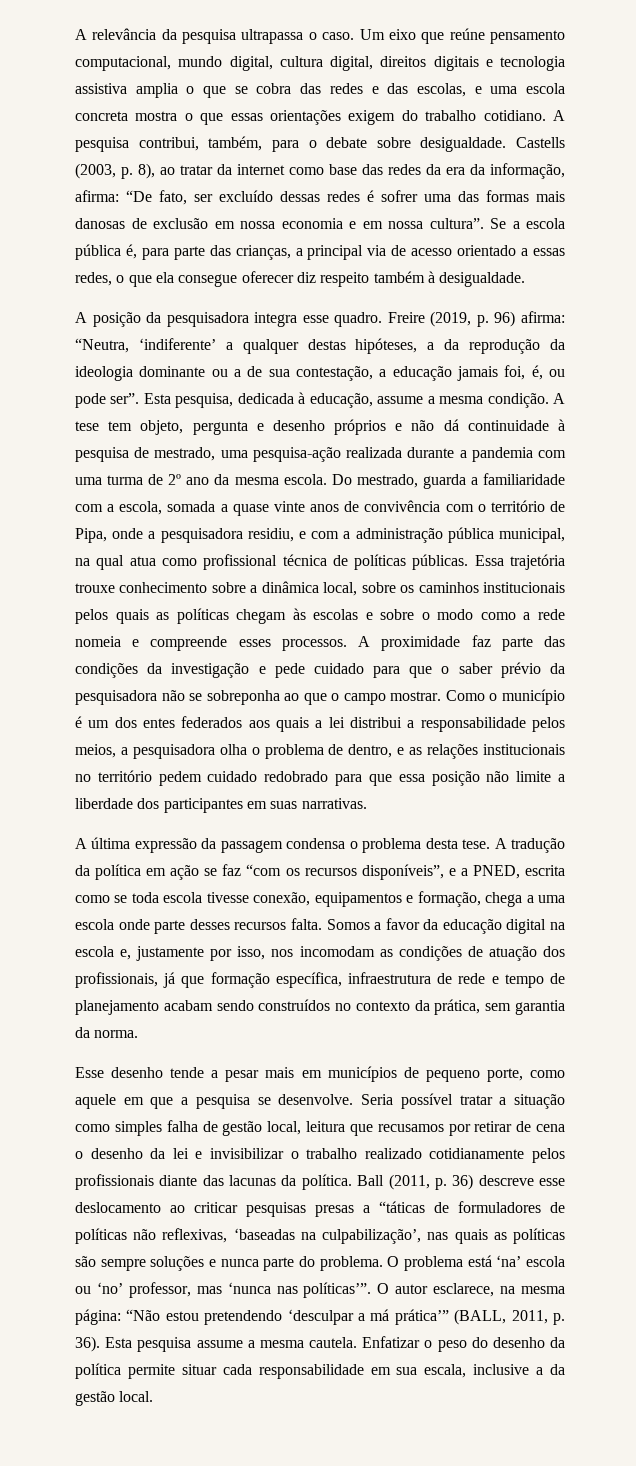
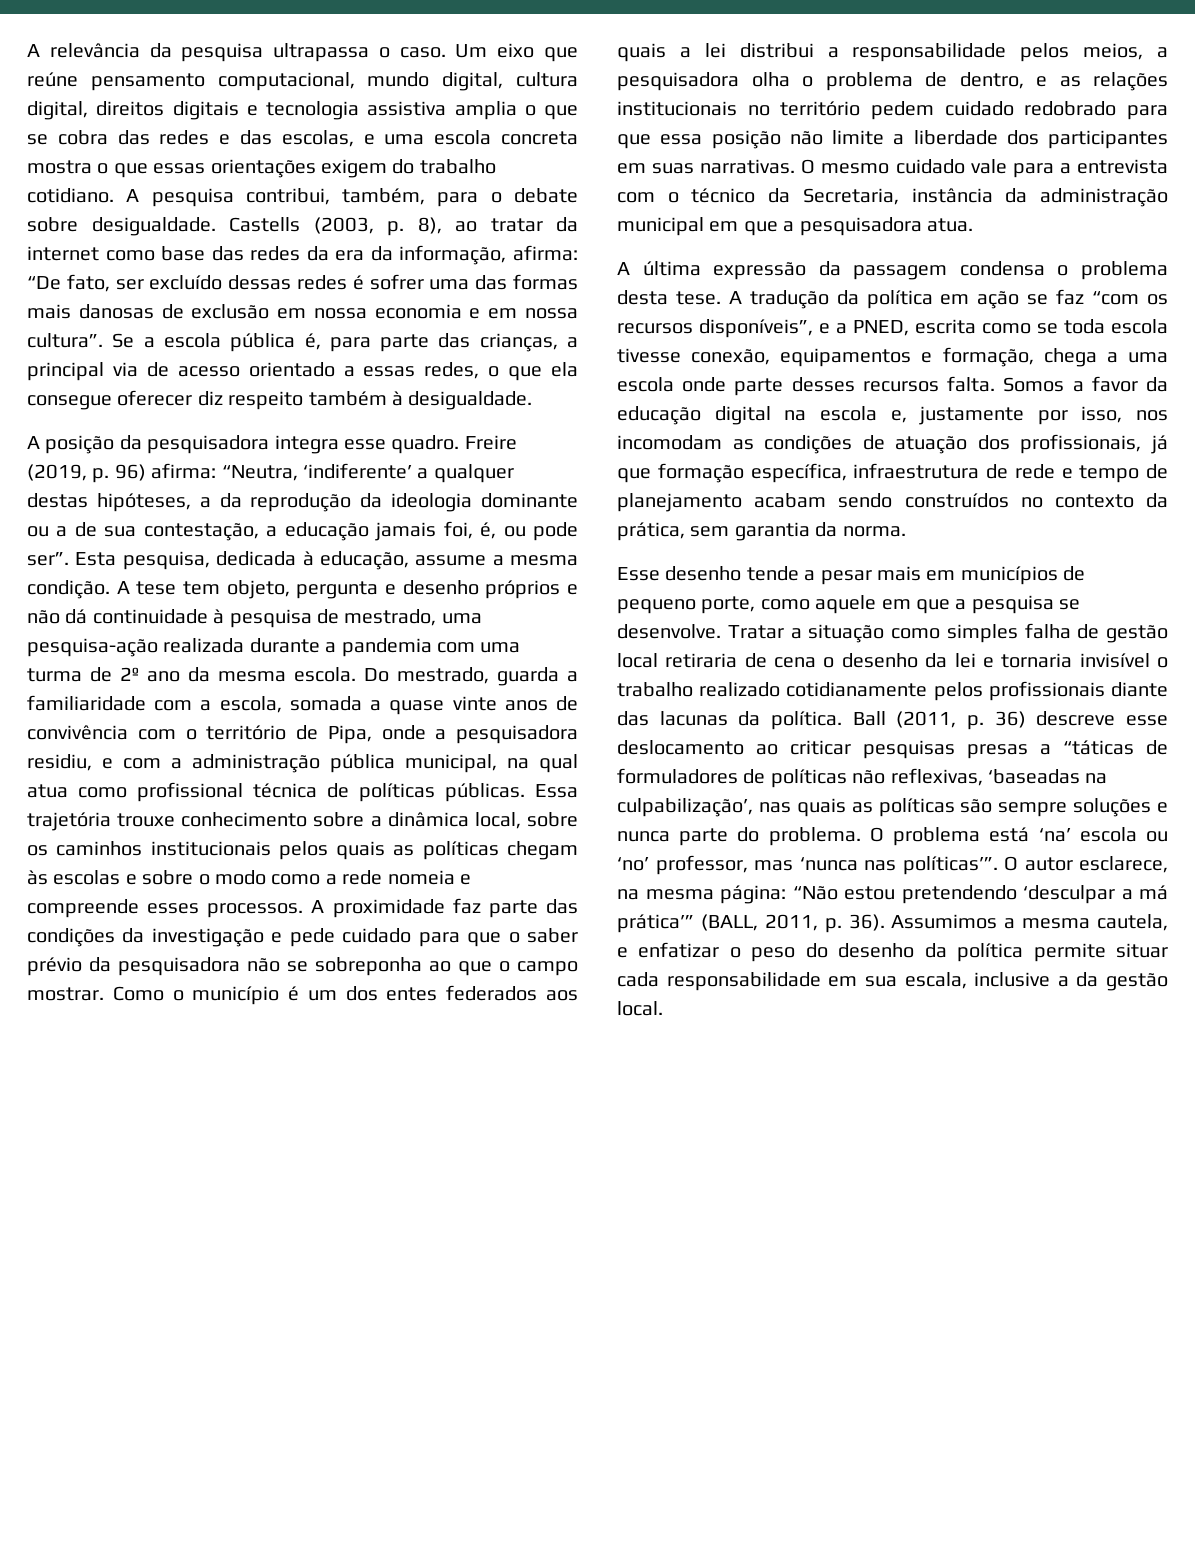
+ O mesmo cuidado vale para a entrevista com o técnico da Secretaria, instância da administração municipal em que a pesquisadora atua.
- Seria possível tratar a situação como simples falha de gestão local, leitura que recusamos por retirar de cena o desenho da lei e invisibilizar o trabalho realizado cotidianamente pelos profissionais diante das lacunas da política.
+ Tratar a situação como simples falha de gestão local retiraria de cena o desenho da lei e tornaria invisível o trabalho realizado cotidianamente pelos profissionais diante das lacunas da política.
- Esta pesquisa assume a mesma cautela. Enfatizar o peso do desenho da política permite situar cada responsabilidade em sua escala, inclusive a da gestão local.
+ Assumimos a mesma cautela, e enfatizar o peso do desenho da política permite situar cada responsabilidade em sua escala, inclusive a da gestão local.

